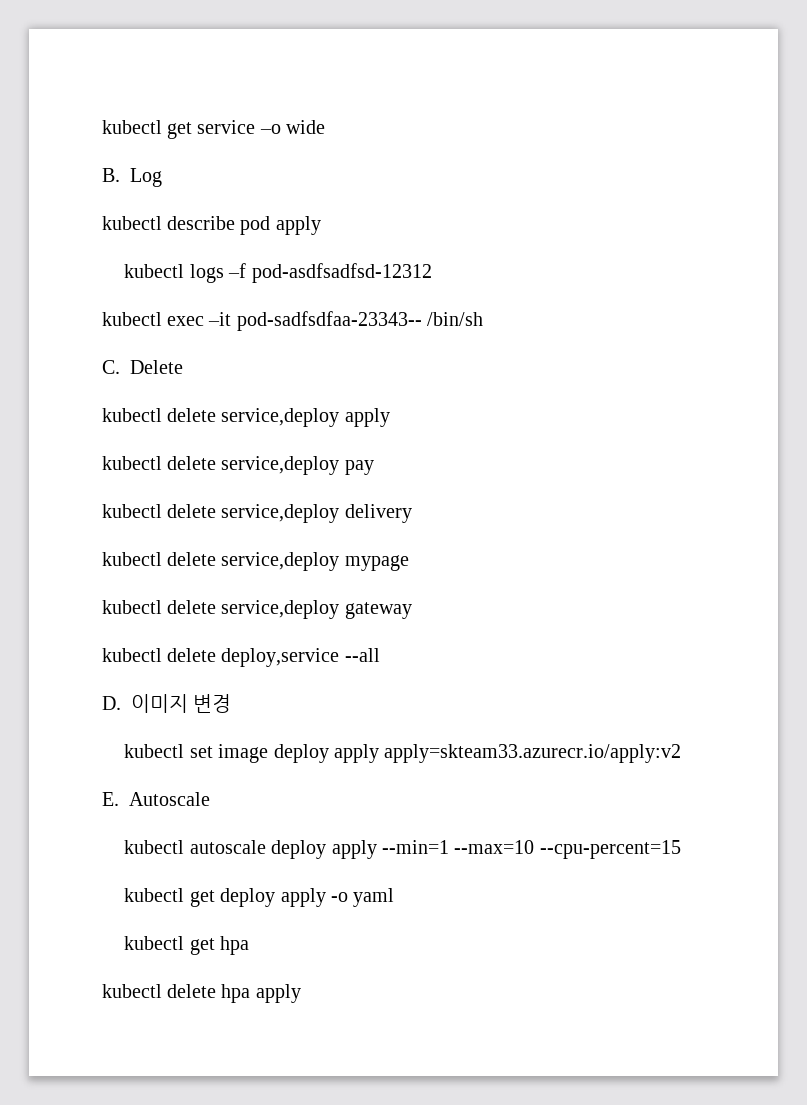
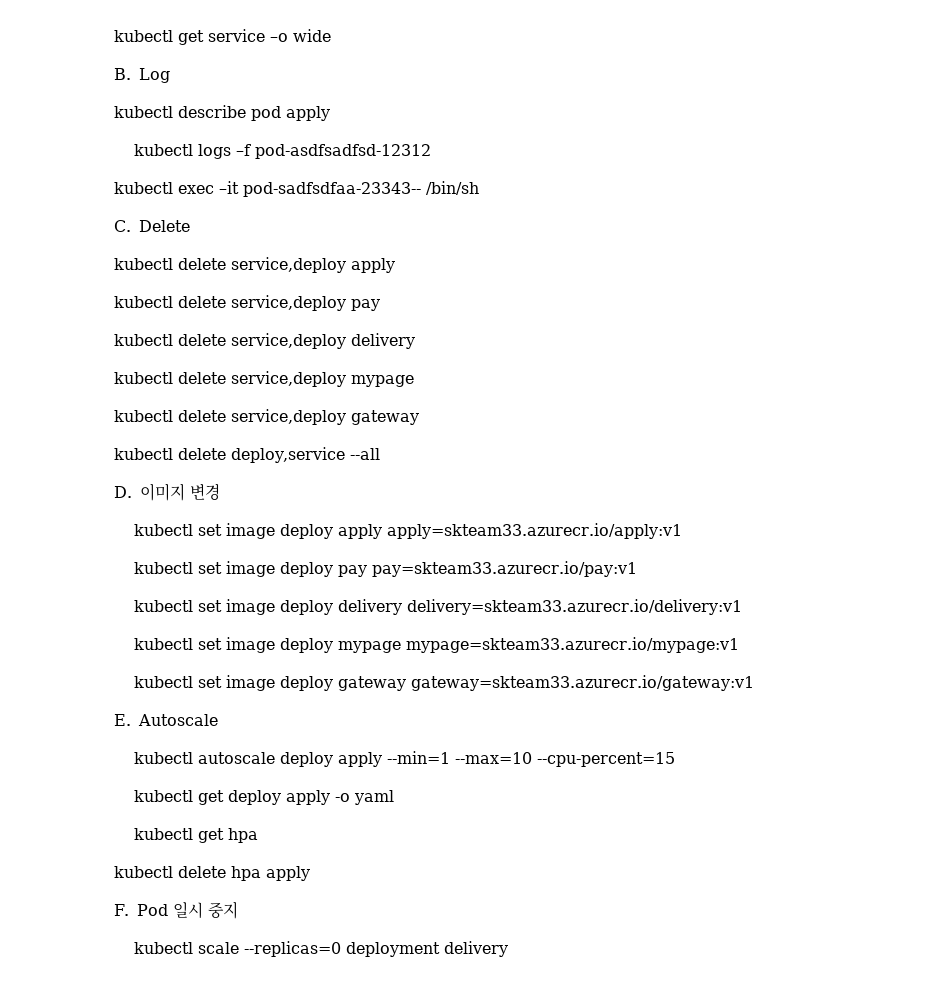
- kubectl set image deploy apply apply=skteam33.azurecr.io/apply:v2
+ kubectl set image deploy apply apply=skteam33.azurecr.io/apply:v1
+ kubectl set image deploy pay pay=skteam33.azurecr.io/pay:v1
+ kubectl set image deploy delivery delivery=skteam33.azurecr.io/delivery:v1
+ kubectl set image deploy mypage mypage=skteam33.azurecr.io/mypage:v1
+ kubectl set image deploy gateway gateway=skteam33.azurecr.io/gateway:v1
+ F. Pod 일시 중지
+ kubectl scale --replicas=0 deployment delivery

